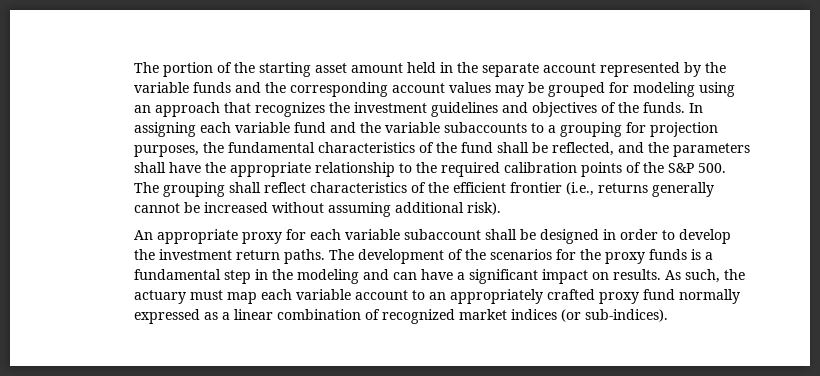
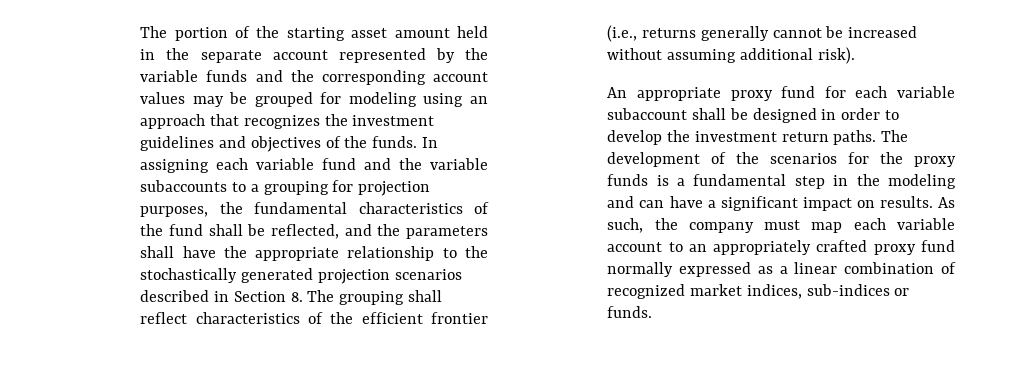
- In assigning each variable fund and the variable subaccounts to a grouping for projection purposes, the fundamental characteristics of the fund shall be reflected, and the parameters shall have the appropriate relationship to the required calibration points of the S&P 500. The grouping shall reflect characteristics of the efficient frontier (i.e., returns generally cannot be increased without assuming additional risk).
+ In assigning each variable fund and the variable subaccounts to a grouping for projection purposes, the fundamental characteristics of the fund shall be reflected, and the parameters shall have the appropriate relationship to the stochastically generated projection scenarios described in Section 8. The grouping shall reflect characteristics of the efficient frontier (i.e., returns generally cannot be increased without assuming additional risk).
- An appropriate proxy for each variable subaccount shall be designed in order to develop the investment return paths.
+ An appropriate proxy fund for each variable subaccount shall be designed in order to develop the investment return paths.
- As such, the actuary must map each variable account to an appropriately crafted proxy fund normally expressed as a linear combination of recognized market indices (or sub-indices).
+ As such, the company must map each variable account to an appropriately crafted proxy fund normally expressed as a linear combination of recognized market indices, sub-indices or funds.

